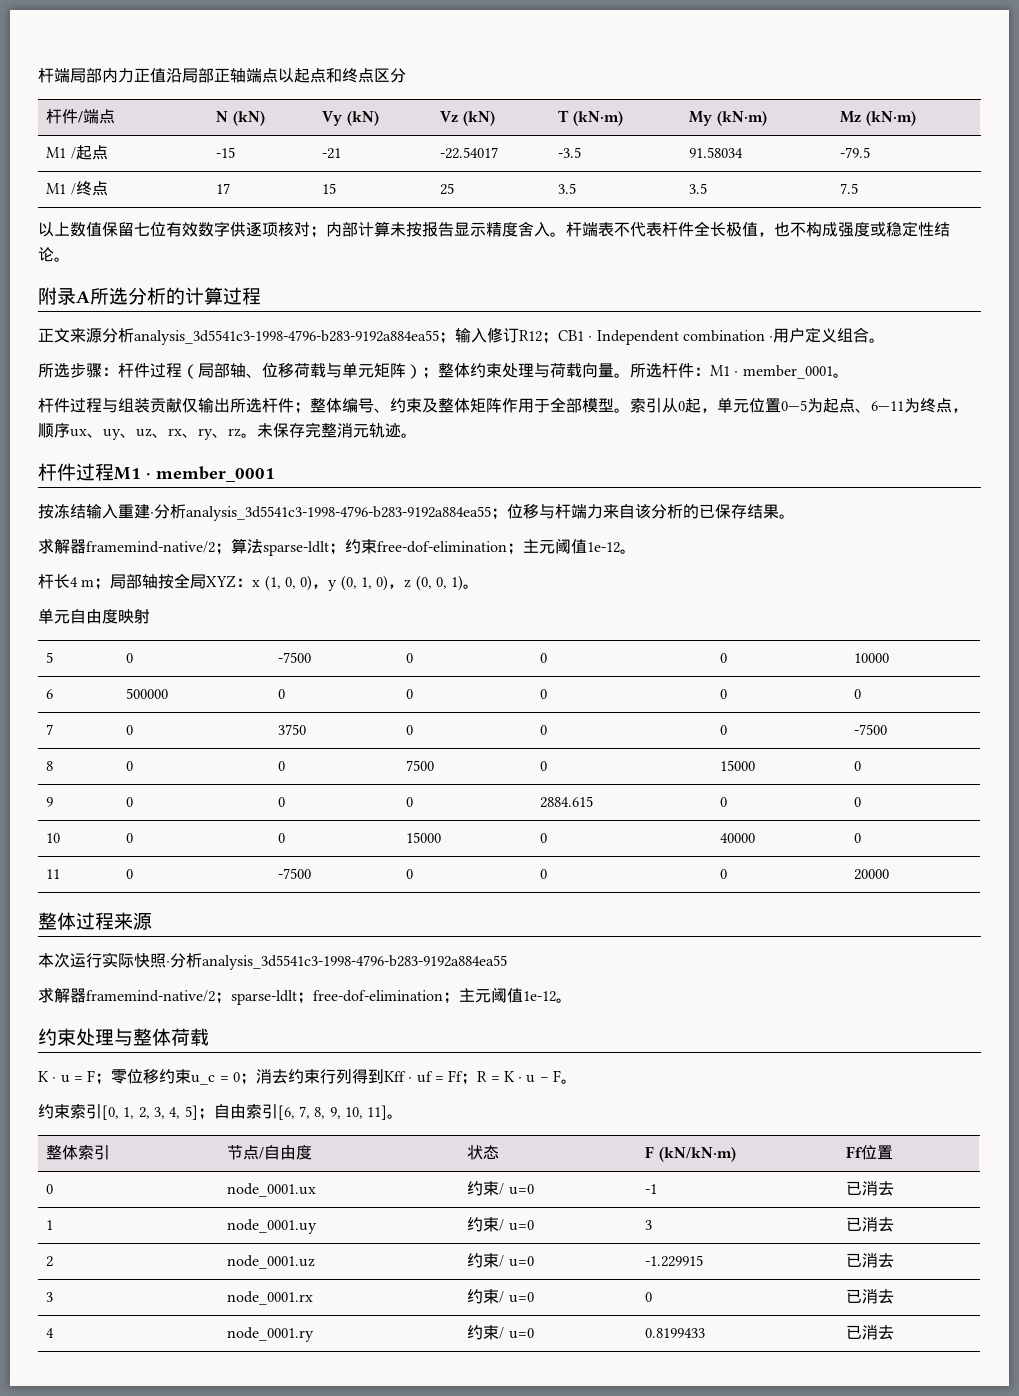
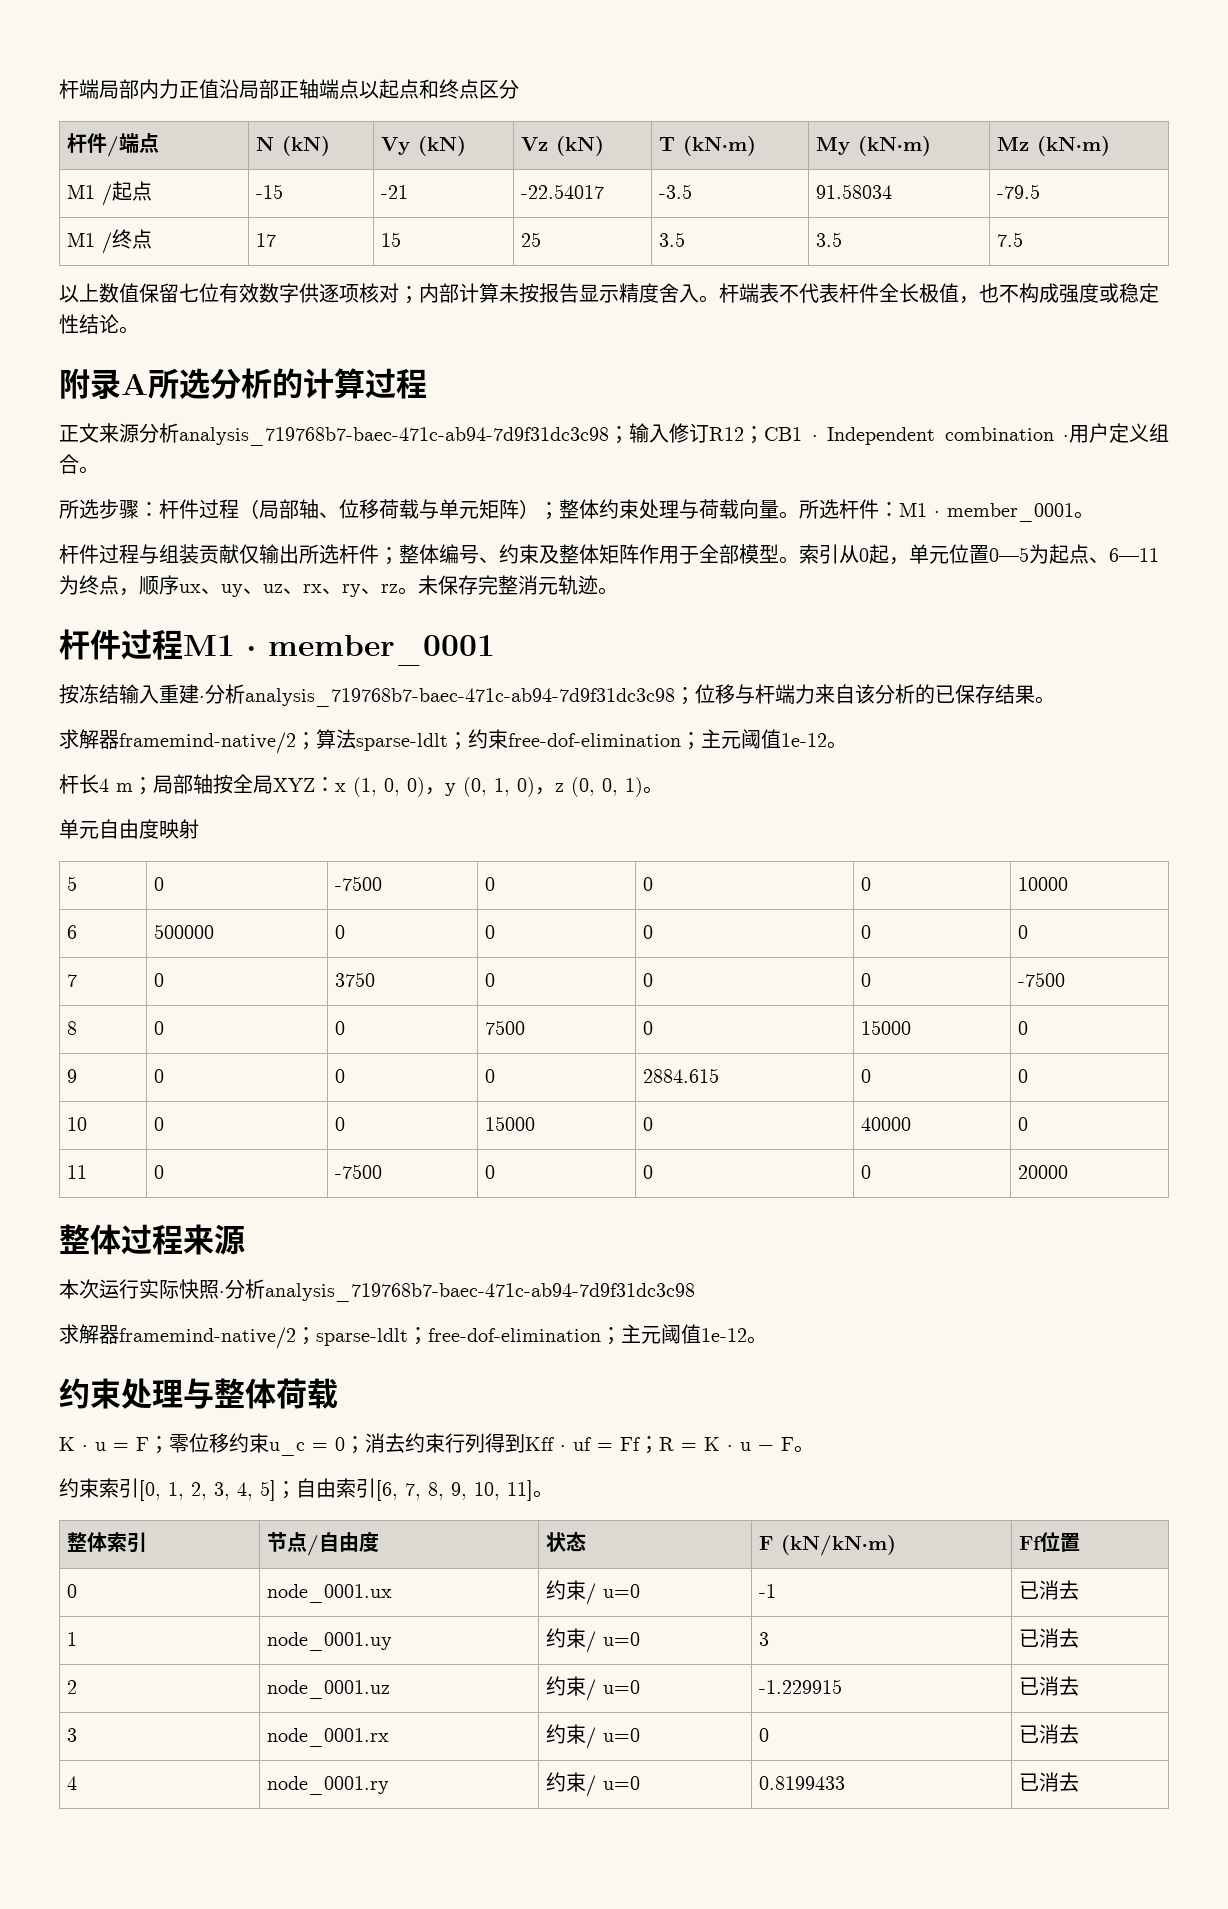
- 正文来源分析analysis_3d5541c3-1998-4796-b283-9192a884ea55；输入修订R12；CB1 · Independent combination ·用户定义组合。
+ 正文来源分析analysis_719768b7-baec-471c-ab94-7d9f31dc3c98；输入修订R12；CB1 · Independent combination ·用户定义组合。
- 按冻结输入重建·分析analysis_3d5541c3-1998-4796-b283-9192a884ea55；位移与杆端力来自该分析的已保存结果。
+ 按冻结输入重建·分析analysis_719768b7-baec-471c-ab94-7d9f31dc3c98；位移与杆端力来自该分析的已保存结果。
- 本次运行实际快照·分析analysis_3d5541c3-1998-4796-b283-9192a884ea55
+ 本次运行实际快照·分析analysis_719768b7-baec-471c-ab94-7d9f31dc3c98

